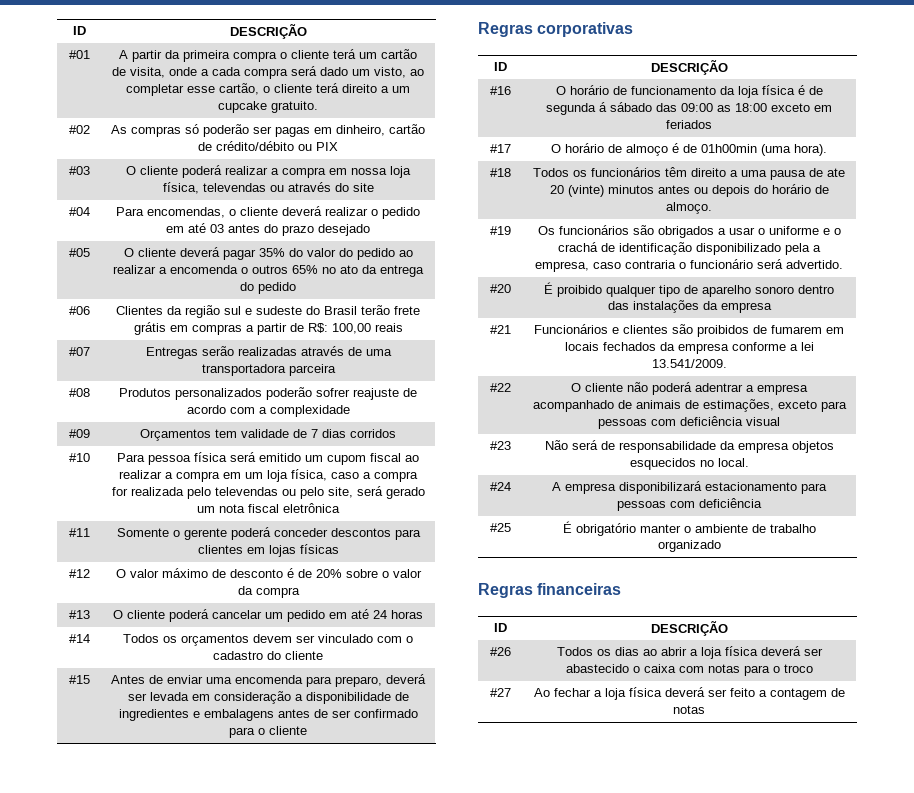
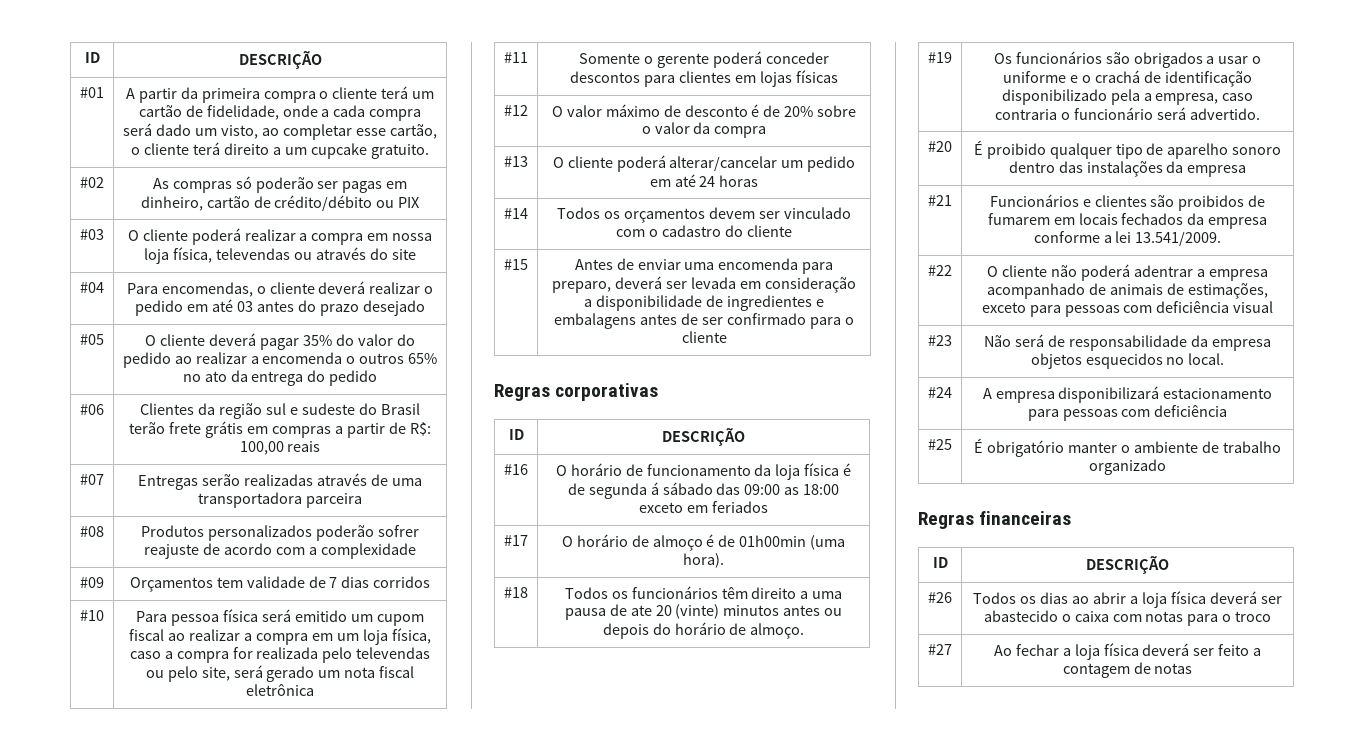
- #01 | A partir da primeira compra o cliente terá um cartão de visita, onde a cada compra será dado um visto, ao completar esse cartão, o cliente terá direito a um cupcake gratuito.
+ #01 | A partir da primeira compra o cliente terá um cartão de fidelidade, onde a cada compra será dado um visto, ao completar esse cartão, o cliente terá direito a um cupcake gratuito.
- #13 | O cliente poderá cancelar um pedido em até 24 horas
+ #13 | O cliente poderá alterar/cancelar um pedido em até 24 horas

